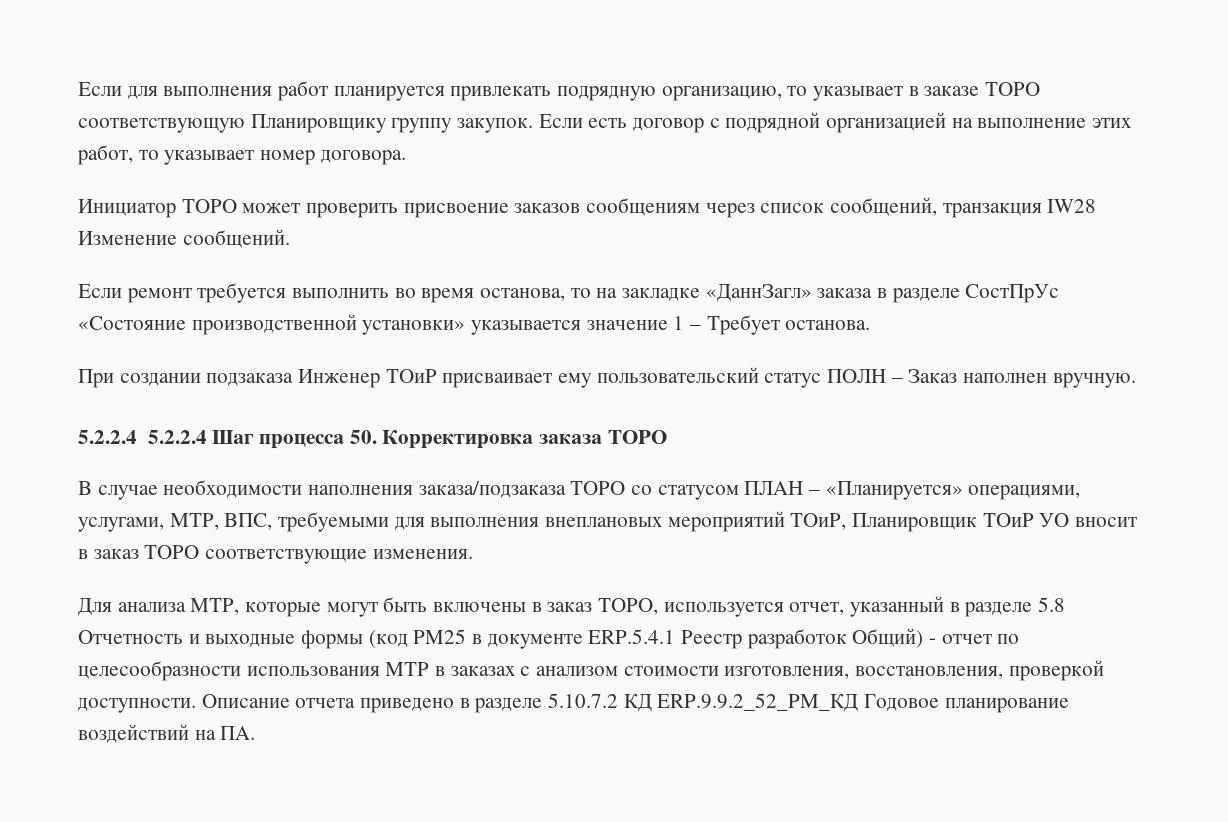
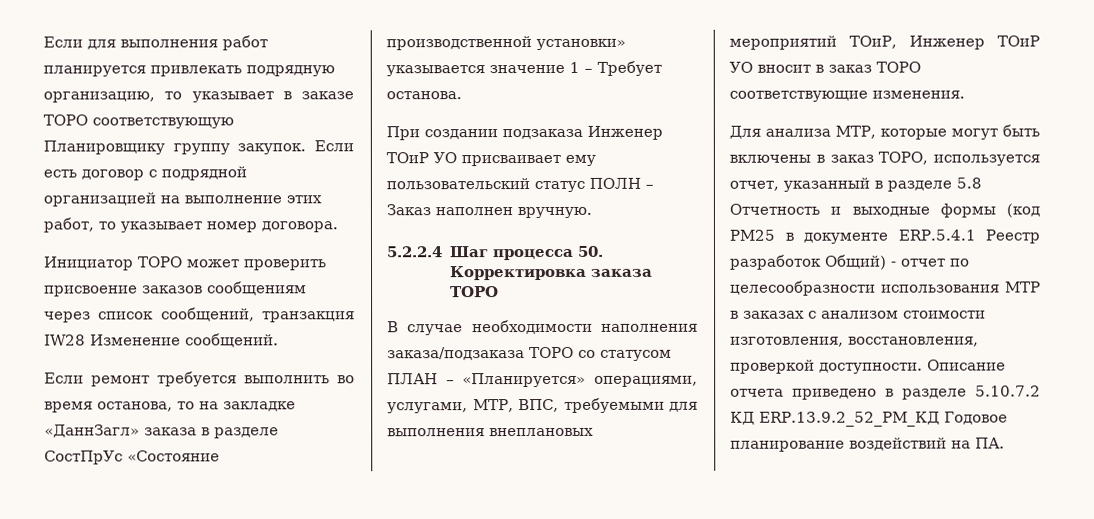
- При создании подзаказа Инженер ТОиР присваивает ему пользовательский статус ПОЛН – Заказ наполнен вручную.
+ При создании подзаказа Инженер ТОиР УО присваивает ему пользовательский статус ПОЛН – Заказ наполнен вручную.
- 5.2.2.4 5.2.2.4 Шаг процесса 50. Корректировка заказа ТОРО
+ 5.2.2.4 Шаг процесса 50. Корректировка заказа ТОРО
- В случае необходимости наполнения заказа/подзаказа ТОРО со статусом ПЛАН – «Планируется» операциями, услугами, МТР, ВПС, требуемыми для выполнения внеплановых мероприятий ТОиР, Планировщик ТОиР УО вносит в заказ ТОРО соответствующие изменения.
+ В случае необходимости наполнения заказа/подзаказа ТОРО со статусом ПЛАН – «Планируется» операциями, услугами, МТР, ВПС, требуемыми для выполнения внеплановых мероприятий ТОиР, Инженер ТОиР УО вносит в заказ ТОРО соответствующие изменения.
- Описание отчета приведено в разделе 5.10.7.2 КД ERP.9.9.2_52_PM_КД Годовое планирование воздействий на ПА.
+ Описание отчета приведено в разделе 5.10.7.2 КД ERP.13.9.2_52_PM_КД Годовое планирование воздействий на ПА.

